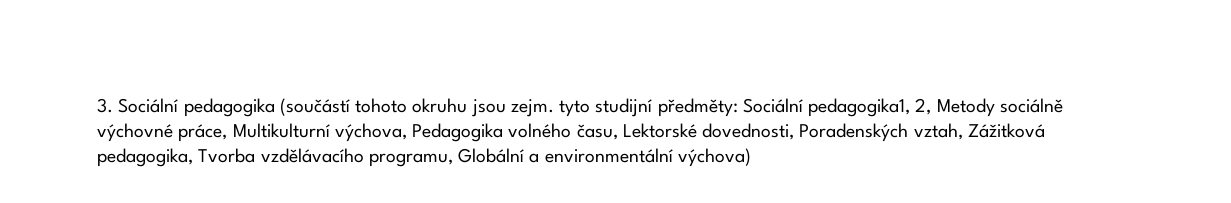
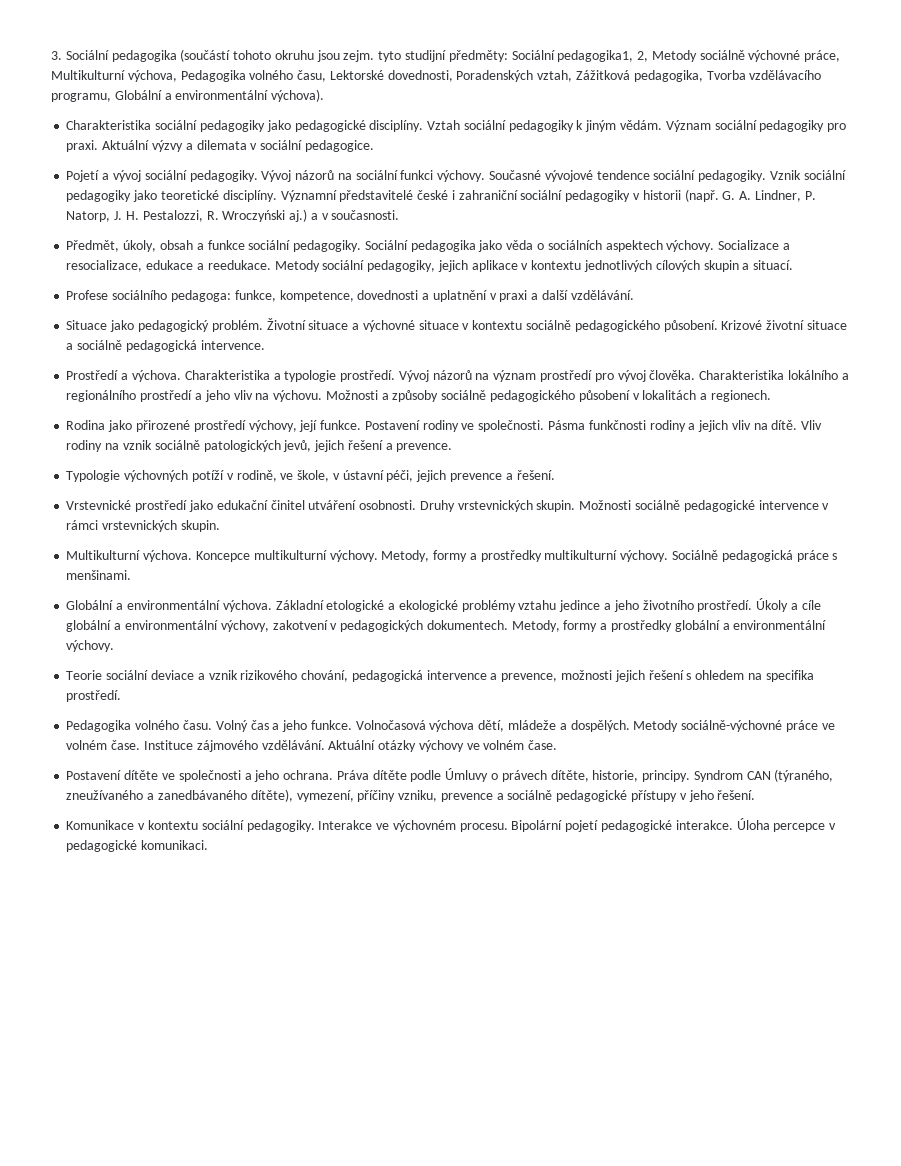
- 3. Sociální pedagogika (součástí tohoto okruhu jsou zejm. tyto studijní předměty: Sociální pedagogika1, 2, Metody sociálně výchovné práce, Multikulturní výchova, Pedagogika volného času, Lektorské dovednosti, Poradenských vztah, Zážitková pedagogika, Tvorba vzdělávacího programu, Globální a environmentální výchova)
+ 3. Sociální pedagogika (součástí tohoto okruhu jsou zejm. tyto studijní předměty: Sociální pedagogika1, 2, Metody sociálně výchovné práce, Multikulturní výchova, Pedagogika volného času, Lektorské dovednosti, Poradenských vztah, Zážitková pedagogika, Tvorba vzdělávacího programu, Globální a environmentální výchova).
+ Charakteristika sociální pedagogiky jako pedagogické disciplíny. Vztah sociální pedagogiky k jiným vědám. Význam sociální pedagogiky pro praxi. Aktuální výzvy a dilemata v sociální pedagogice.
+ Pojetí a vývoj sociální pedagogiky. Vývoj názorů na sociální funkci výchovy. Současné vývojové tendence sociální pedagogiky. Vznik sociální pedagogiky jako teoretické disciplíny. Významní představitelé české i zahraniční sociální pedagogiky v historii (např. G. A. Lindner, P. Natorp, J. H. Pestalozzi, R. Wroczyński aj.) a v současnosti.
+ Předmět, úkoly, obsah a funkce sociální pedagogiky. Sociální pedagogika jako věda o sociálních aspektech výchovy. Socializace a resocializace, edukace a reedukace. Metody sociální pedagogiky, jejich aplikace v kontextu jednotlivých cílových skupin a situací.
+ Profese sociálního pedagoga: funkce, kompetence, dovednosti a uplatnění v praxi a další vzdělávání.
+ Situace jako pedagogický problém. Životní situace a výchovné situace v kontextu sociálně pedagogického působení. Krizové životní situace a sociálně pedagogická intervence.
+ Prostředí a výchova. Charakteristika a typologie prostředí. Vývoj názorů na význam prostředí pro vývoj člověka. Charakteristika lokálního a regionálního prostředí a jeho vliv na výchovu. Možnosti a způsoby sociálně pedagogického působení v lokalitách a regionech.
+ Rodina jako přirozené prostředí výchovy, její funkce. Postavení rodiny ve společnosti. Pásma funkčnosti rodiny a jejich vliv na dítě. Vliv rodiny na vznik sociálně patologických jevů, jejich řešení a prevence.
+ Typologie výchovných potíží v rodině, ve škole, v ústavní péči, jejich prevence a řešení.
+ Vrstevnické prostředí jako edukační činitel utváření osobnosti. Druhy vrstevnických skupin. Možnosti sociálně pedagogické intervence v rámci vrstevnických skupin.
+ Multikulturní výchova. Koncepce multikulturní výchovy. Metody, formy a prostředky multikulturní výchovy. Sociálně pedagogická práce s menšinami.
+ Globální a environmentální výchova. Základní etologické a ekologické problémy vztahu jedince a jeho životního prostředí. Úkoly a cíle globální a environmentální výchovy, zakotvení v pedagogických dokumentech. Metody, formy a prostředky globální a environmentální výchovy.
+ Teorie sociální deviace a vznik rizikového chování, pedagogická intervence a prevence, možnosti jejich řešení s ohledem na specifika prostředí.
+ Pedagogika volného času. Volný čas a jeho funkce. Volnočasová výchova dětí, mládeže a dospělých. Metody sociálně-výchovné práce ve volném čase. Instituce zájmového vzdělávání. Aktuální otázky výchovy ve volném čase.
+ Postavení dítěte ve společnosti a jeho ochrana. Práva dítěte podle Úmluvy o právech dítěte, historie, principy. Syndrom CAN (týraného, zneužívaného a zanedbávaného dítěte), vymezení, příčiny vzniku, prevence a sociálně pedagogické přístupy v jeho řešení.
+ Komunikace v kontextu sociální pedagogiky. Interakce ve výchovném procesu. Bipolární pojetí pedagogické interakce. Úloha percepce v pedagogické komunikaci.

